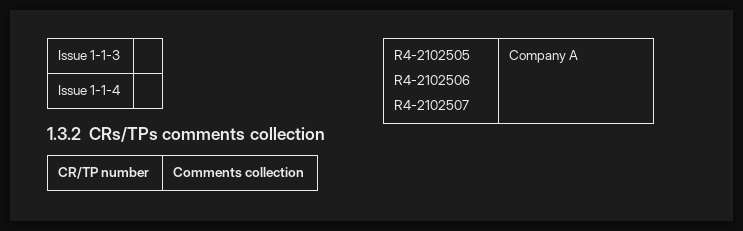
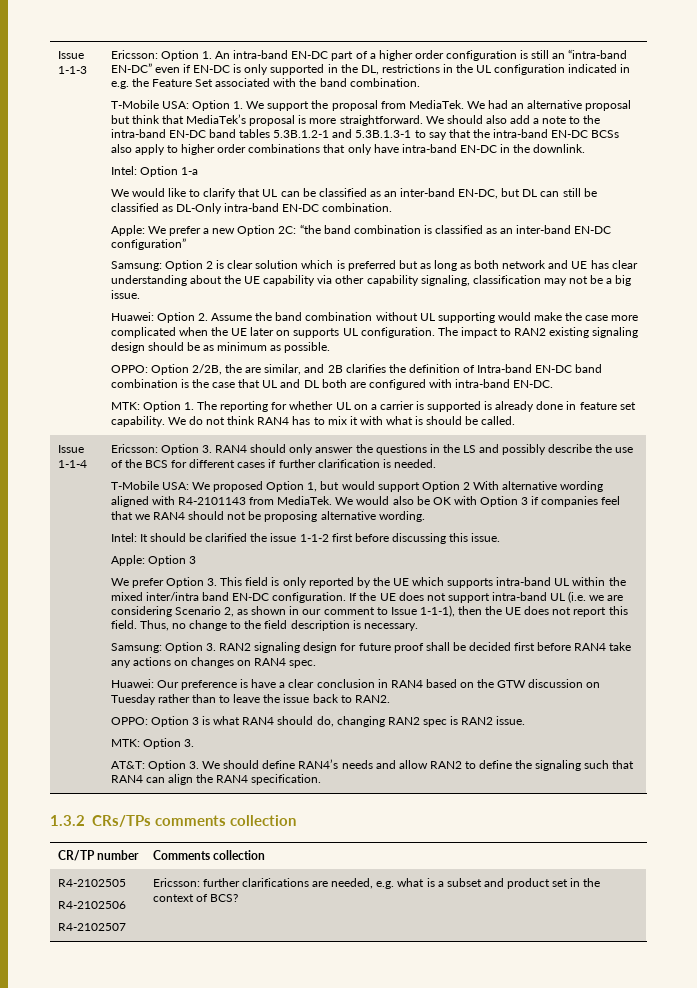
- Issue 1-1-4 |
+ Ericsson: Option 1. An intra-band EN-DC part of a higher order configuration is still an “intra-band EN-DC” even if EN-DC is only supported in the DL, restrictions in the UL configuration indicated in e.g. the Feature Set associated with the band combination.
+ T-Mobile USA: Option 1. We support the proposal from MediaTek. We had an alternative proposal but think that MediaTek’s proposal is more straightforward. We should also add a note to the intra-band EN-DC band tables 5.3B.1.2-1 and 5.3B.1.3-1 to say that the intra-band EN-DC BCSs also apply to higher order combinations that only have intra-band EN-DC in the downlink.
+ Intel: Option 1-a
+ We would like to clarify that UL can be classified as an inter-band EN-DC, but DL can still be classified as DL-Only intra-band EN-DC combination.
+ Apple: We prefer a new Option 2C: “the band combination is classified as an inter-band EN-DC configuration”
+ Samsung: Option 2 is clear solution which is preferred but as long as both network and UE has clear understanding about the UE capability via other capability signaling, classification may not be a big issue.
+ Huawei: Option 2. Assume the band combination without UL supporting would make the case more complicated when the UE later on supports UL configuration. The impact to RAN2 existing signaling design should be as minimum as possible.
+ OPPO: Option 2/2B, the are similar, and 2B clarifies the definition of Intra-band EN-DC band combination is the case that UL and DL both are configured with intra-band EN-DC.
+ MTK: Option 1. The reporting for whether UL on a carrier is supported is already done in feature set capability. We do not think RAN4 has to mix it with what is should be called.
+ Issue 1-1-4 | Ericsson: Option 3. RAN4 should only answer the questions in the LS and possibly describe the use of the BCS for different cases if further clarification is needed.
+ T-Mobile USA: We proposed Option 1, but would support Option 2 With alternative wording aligned with R4-2101143 from MediaTek. We would also be OK with Option 3 if companies feel that we RAN4 should not be proposing alternative wording.
+ Intel: It should be clarified the issue 1-1-2 first before discussing this issue.
+ Apple: Option 3
+ We prefer Option 3. This field is only reported by the UE which supports intra-band UL within the mixed inter/intra band EN-DC configuration. If the UE does not support intra-band UL (i.e. we are considering Scenario 2, as shown in our comment to Issue 1-1-1), then the UE does not report this field. Thus, no change to the field description is necessary.
+ Samsung: Option 3. RAN2 signaling design for future proof shall be decided first before RAN4 take any actions on changes on RAN4 spec.
+ Huawei: Our preference is have a clear conclusion in RAN4 based on the GTW discussion on Tuesday rather than to leave the issue back to RAN2.
+ OPPO: Option 3 is what RAN4 should do, changing RAN2 spec is RAN2 issue.
+ MTK: Option 3.
+ AT&T: Option 3. We should define RAN4’s needs and allow RAN2 to define the signaling such that RAN4 can align the RAN4 specification.
  R4-2102505
  R4-2102506
- R4-2102507 | Company A
+ R4-2102507 | Ericsson: further clarifications are needed, e.g. what is a subset and product set in the context of BCS?

